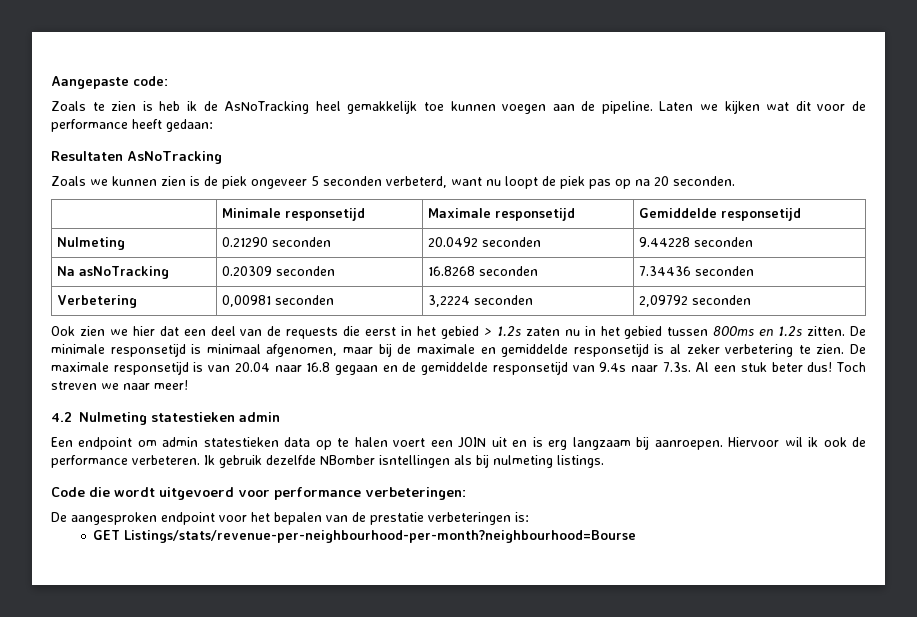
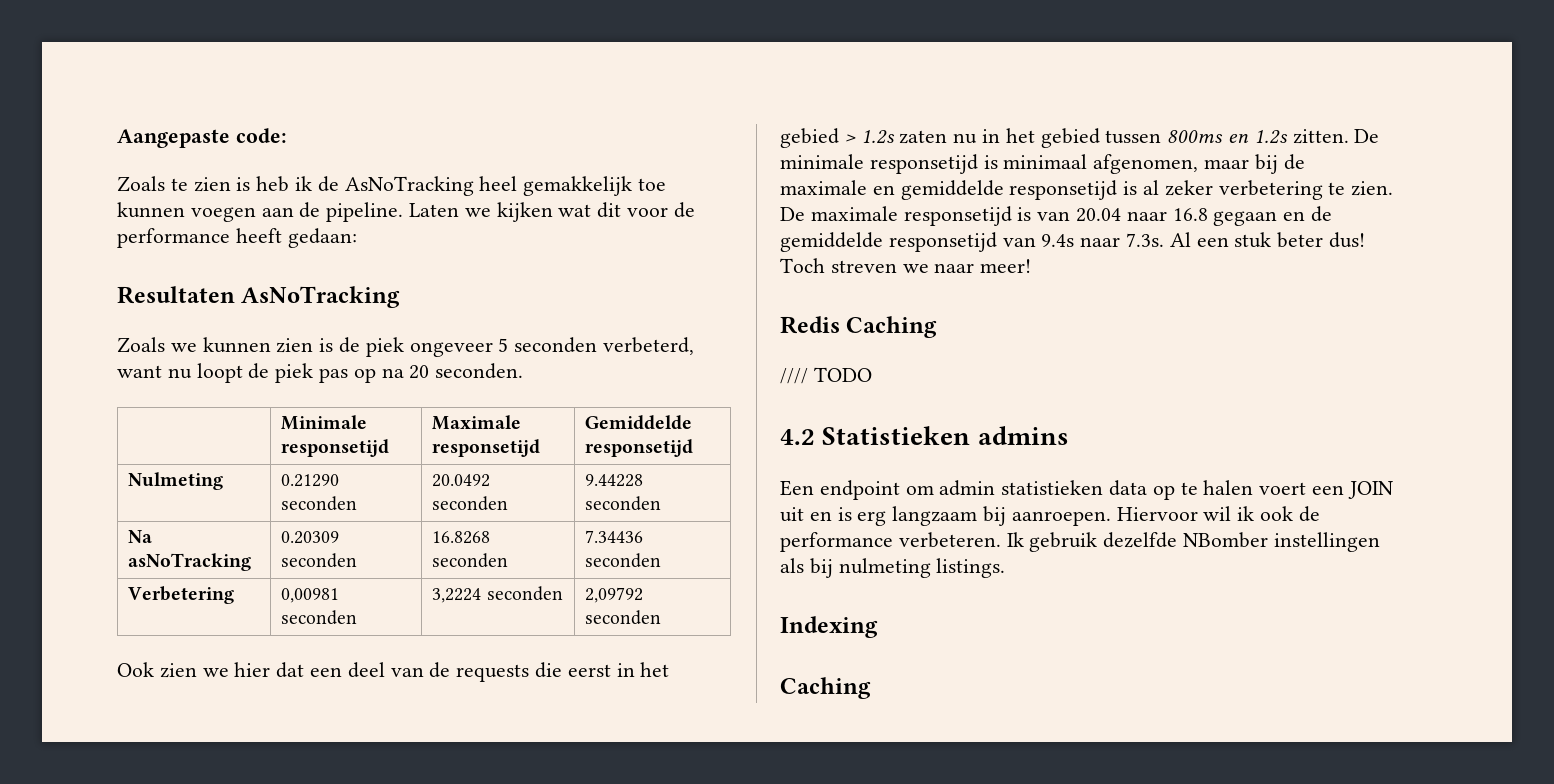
- 4.2 Nulmeting statestieken admin
+ Redis Caching
+ //// TODO
+ 4.2 Statistieken admins
- Een endpoint om admin statestieken data op te halen voert een JOIN uit en is erg langzaam bij aanroepen.
+ Een endpoint om admin statistieken data op te halen voert een JOIN uit en is erg langzaam bij aanroepen.
- Ik gebruik dezelfde NBomber isntellingen als bij nulmeting listings.
+ Ik gebruik dezelfde NBomber instellingen als bij nulmeting listings.
- Code die wordt uitgevoerd voor performance verbeteringen:
- De aangesproken endpoint voor het bepalen van de prestatie verbeteringen is:
- GET Listings/stats/revenue-per-neighbourhood-per-month?neighbourhood=Bourse
+ Indexing
+ Caching

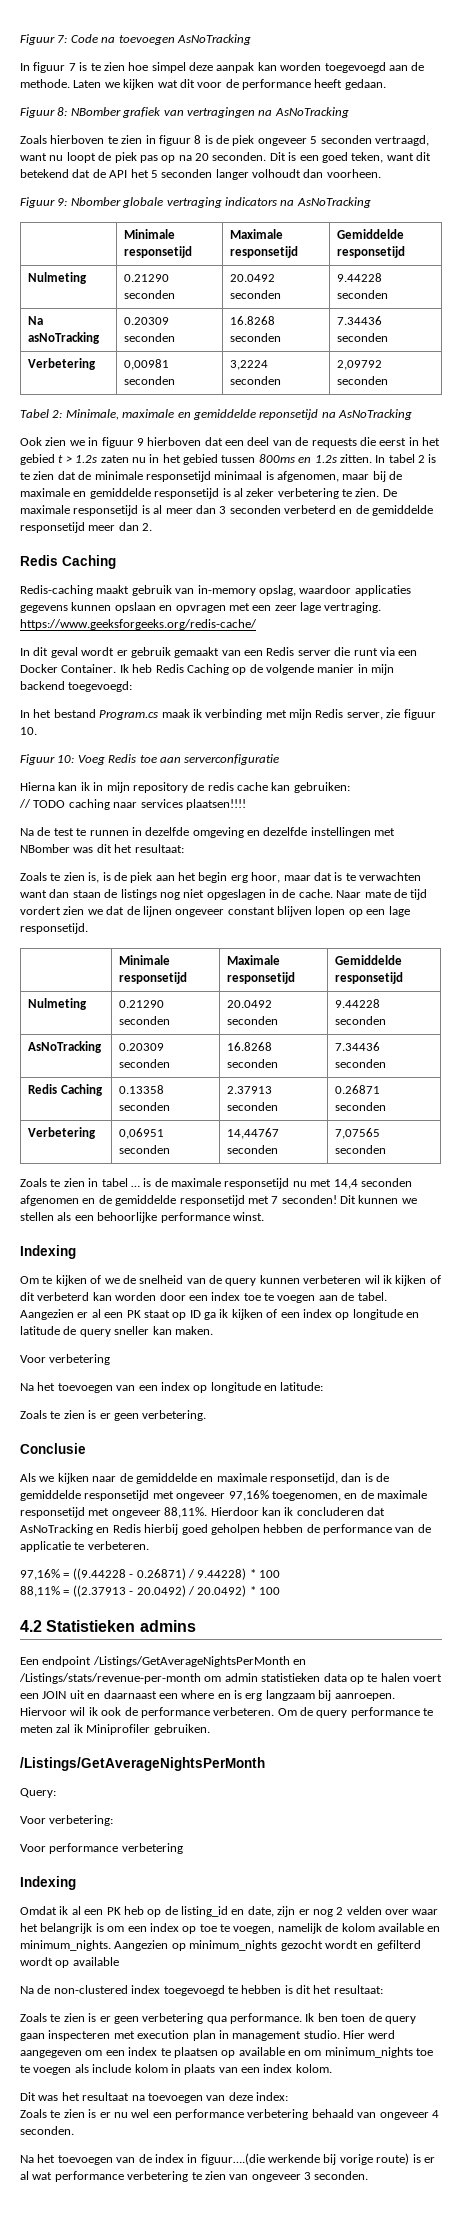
- Aangepaste code:
- Zoals te zien is heb ik de AsNoTracking heel gemakkelijk toe kunnen voegen aan de pipeline.
+ Figuur 7: Code na toevoegen AsNoTracking
+ In figuur 7 is te zien hoe simpel deze aanpak kan worden toegevoegd aan de methode.
- Laten we kijken wat dit voor de performance heeft gedaan:
- Resultaten AsNoTracking
- Zoals we kunnen zien is de piek ongeveer 5 seconden verbeterd, want nu loopt de piek pas op na 20 seconden.
+ Laten we kijken wat dit voor de performance heeft gedaan.
+ Figuur 8: NBomber grafiek van vertragingen na AsNoTracking
+ Zoals hierboven te zien in figuur 8 is de piek ongeveer 5 seconden vertraagd, want nu loopt de piek pas op na 20 seconden. Dit is een goed teken, want dit betekend dat de API het 5 seconden langer volhoudt dan voorheen.
+ Figuur 9: Nbomber globale vertraging indicators na AsNoTracking
+ Tabel 2: Minimale, maximale en gemiddelde reponsetijd na AsNoTracking
- Ook zien we hier dat een deel van de requests die eerst in het gebied > 1.2s zaten nu in het gebied tussen 800ms en 1.2s zitten.
+ Ook zien we in figuur 9 hierboven dat een deel van de requests die eerst in het gebied t > 1.2s zaten nu in het gebied tussen 800ms en 1.2s zitten.
- De minimale responsetijd is minimaal afgenomen, maar bij de maximale en gemiddelde responsetijd is al zeker verbetering te zien.
+ In tabel 2 is te zien dat de minimale responsetijd minimaal is afgenomen, maar bij de maximale en gemiddelde responsetijd is al zeker verbetering te zien.
- De maximale responsetijd is van 20.04 naar 16.8 gegaan en de gemiddelde responsetijd van 9.4s naar 7.3s. Al een stuk beter dus! Toch streven we naar meer!
+ De maximale responsetijd is al meer dan 3 seconden verbeterd en de gemiddelde responsetijd meer dan 2.
  Redis Caching
- //// TODO
+ Redis-caching maakt gebruik van in-memory opslag, waardoor applicaties gegevens kunnen opslaan en opvragen met een zeer lage vertraging. https://www.geeksforgeeks.org/redis-cache/
+ In dit geval wordt er gebruik gemaakt van een Redis server die runt via een Docker Container. Ik heb Redis Caching op de volgende manier in mijn backend toegevoegd:
+ In het bestand Program.cs maak ik verbinding met mijn Redis server, zie figuur 10.
+ Figuur 10: Voeg Redis toe aan serverconfiguratie
+ Hierna kan ik in mijn repository de redis cache kan gebruiken:
+ // TODO caching naar services plaatsen!!!!
+ Na de test te runnen in dezelfde omgeving en dezelfde instellingen met NBomber was dit het resultaat:
+ Zoals te zien is, is de piek aan het begin erg hoor, maar dat is te verwachten want dan staan de listings nog niet opgeslagen in de cache. Naar mate de tijd vordert zien we dat de lijnen ongeveer constant blijven lopen op een lage responsetijd.
+ | Minimale responsetijd | Maximale responsetijd | Gemiddelde responsetijd
+ Nulmeting | 0.21290 seconden | 20.0492 seconden | 9.44228 seconden
+ AsNoTracking | 0.20309 seconden | 16.8268 seconden | 7.34436 seconden
+ Redis Caching | 0.13358 seconden | 2.37913 seconden | 0.26871 seconden
+ Verbetering | 0,06951 seconden | 14,44767 seconden | 7,07565 seconden
+ Zoals te zien in tabel … is de maximale responsetijd nu met 14,4 seconden afgenomen en de gemiddelde responsetijd met 7 seconden! Dit kunnen we stellen als een behoorlijke performance winst.
+ Indexing
+ Om te kijken of we de snelheid van de query kunnen verbeteren wil ik kijken of dit verbeterd kan worden door een index toe te voegen aan de tabel. Aangezien er al een PK staat op ID ga ik kijken of een index op longitude en latitude de query sneller kan maken.
+ Voor verbetering
+ Na het toevoegen van een index op longitude en latitude:
+ Zoals te zien is er geen verbetering.
+ Conclusie
+ Als we kijken naar de gemiddelde en maximale responsetijd, dan is de gemiddelde responsetijd met ongeveer 97,16% toegenomen, en de maximale responsetijd met ongeveer 88,11%. Hierdoor kan ik concluderen dat AsNoTracking en Redis hierbij goed geholpen hebben de performance van de applicatie te verbeteren.
+ 97,16% = ((9.44228 - 0.26871) / 9.44228) * 100
+ 88,11% = ((2.37913 - 20.0492) / 20.0492) * 100
- Een endpoint om admin statistieken data op te halen voert een JOIN uit en is erg langzaam bij aanroepen.
+ Een endpoint /Listings/GetAverageNightsPerMonth en /Listings/stats/revenue-per-month om admin statistieken data op te halen voert een JOIN uit en daarnaast een where en is erg langzaam bij aanroepen.
- Ik gebruik dezelfde NBomber instellingen als bij nulmeting listings.
+ Om de query performance te meten zal ik Miniprofiler gebruiken.
+ /Listings/GetAverageNightsPerMonth
+ Query:
+ Voor verbetering:
+ Voor performance verbetering
  Indexing
- Caching
+ Omdat ik al een PK heb op de listing_id en date, zijn er nog 2 velden over waar het belangrijk is om een index op toe te voegen, namelijk de kolom available en minimum_nights. Aangezien op minimum_nights gezocht wordt en gefilterd wordt op available
+ Na de non-clustered index toegevoegd te hebben is dit het resultaat:
+ Zoals te zien is er geen verbetering qua performance. Ik ben toen de query gaan inspecteren met execution plan in management studio. Hier werd aangegeven om een index te plaatsen op available en om minimum_nights toe te voegen als include kolom in plaats van een index kolom.
+ Dit was het resultaat na toevoegen van deze index:
+ Zoals te zien is er nu wel een performance verbetering behaald van ongeveer 4 seconden.
+ Na het toevoegen van de index in figuur….(die werkende bij vorige route) is er al wat performance verbetering te zien van ongeveer 3 seconden.

